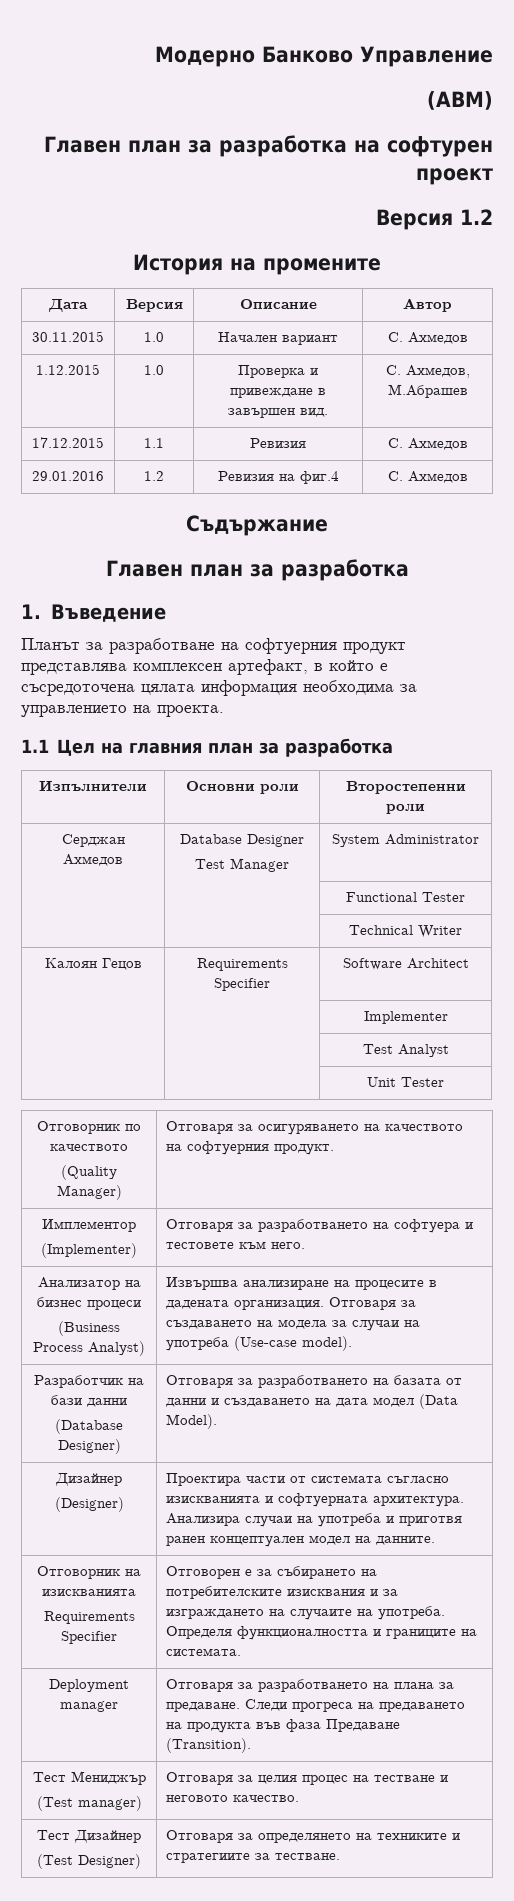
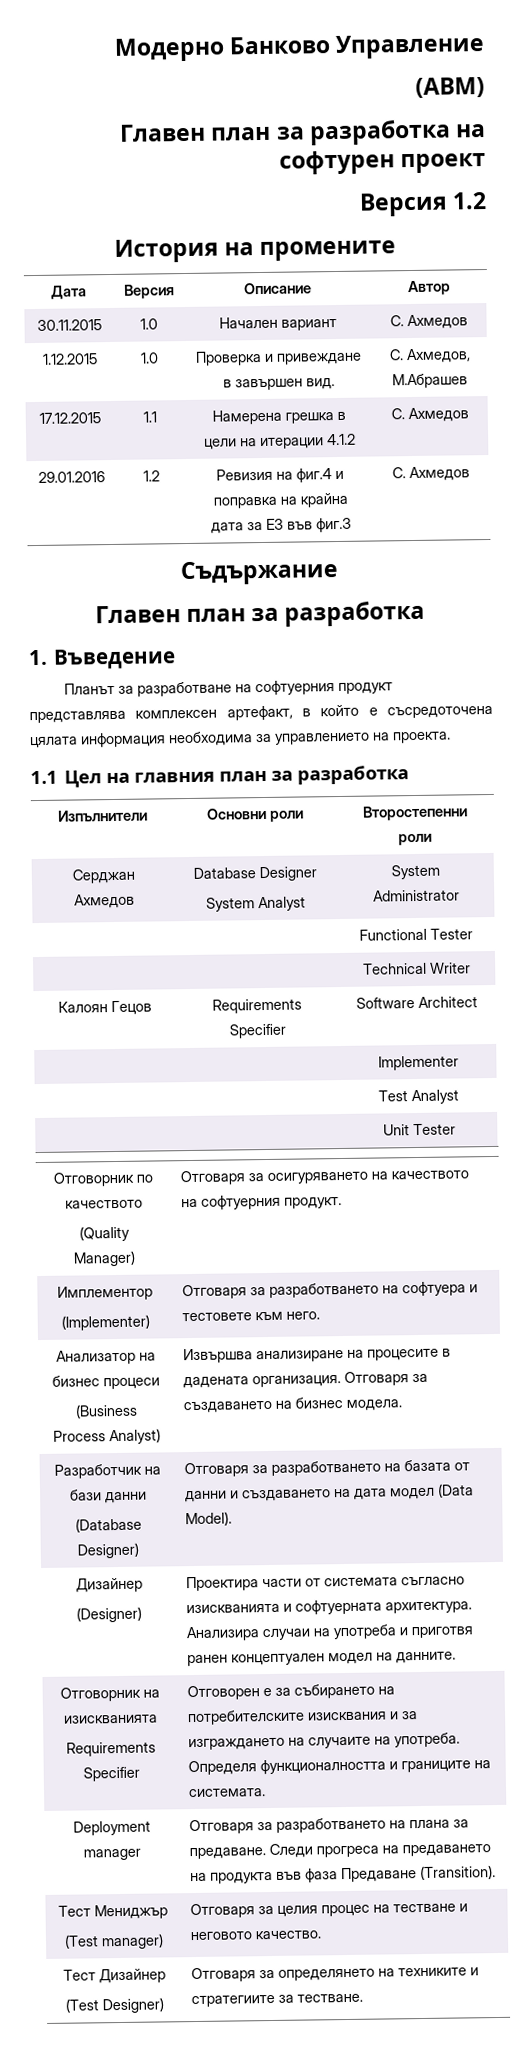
- 17.12.2015 | 1.1 | Ревизия | С. Ахмедов
+ 17.12.2015 | 1.1 | Намерена грешка в цели на итерации 4.1.2 | С. Ахмедов
- 29.01.2016 | 1.2 | Ревизия на фиг.4 | С. Ахмедов
+ 29.01.2016 | 1.2 | Ревизия на фиг.4 и поправка на крайна дата за Е3 във фиг.3 | С. Ахмедов
  Серджан Ахмедов | Database Designer
- Test Manager | System Administrator
+ System Analyst | System Administrator
  Анализатор на бизнес процеси
- (Business Process Analyst) | Извършва анализиране на процесите в дадената организация. Отговаря за създаването на модела за случаи на употреба (Use-case model).
+ (Business Process Analyst) | Извършва анализиране на процесите в дадената организация. Отговаря за създаването на бизнес модела.

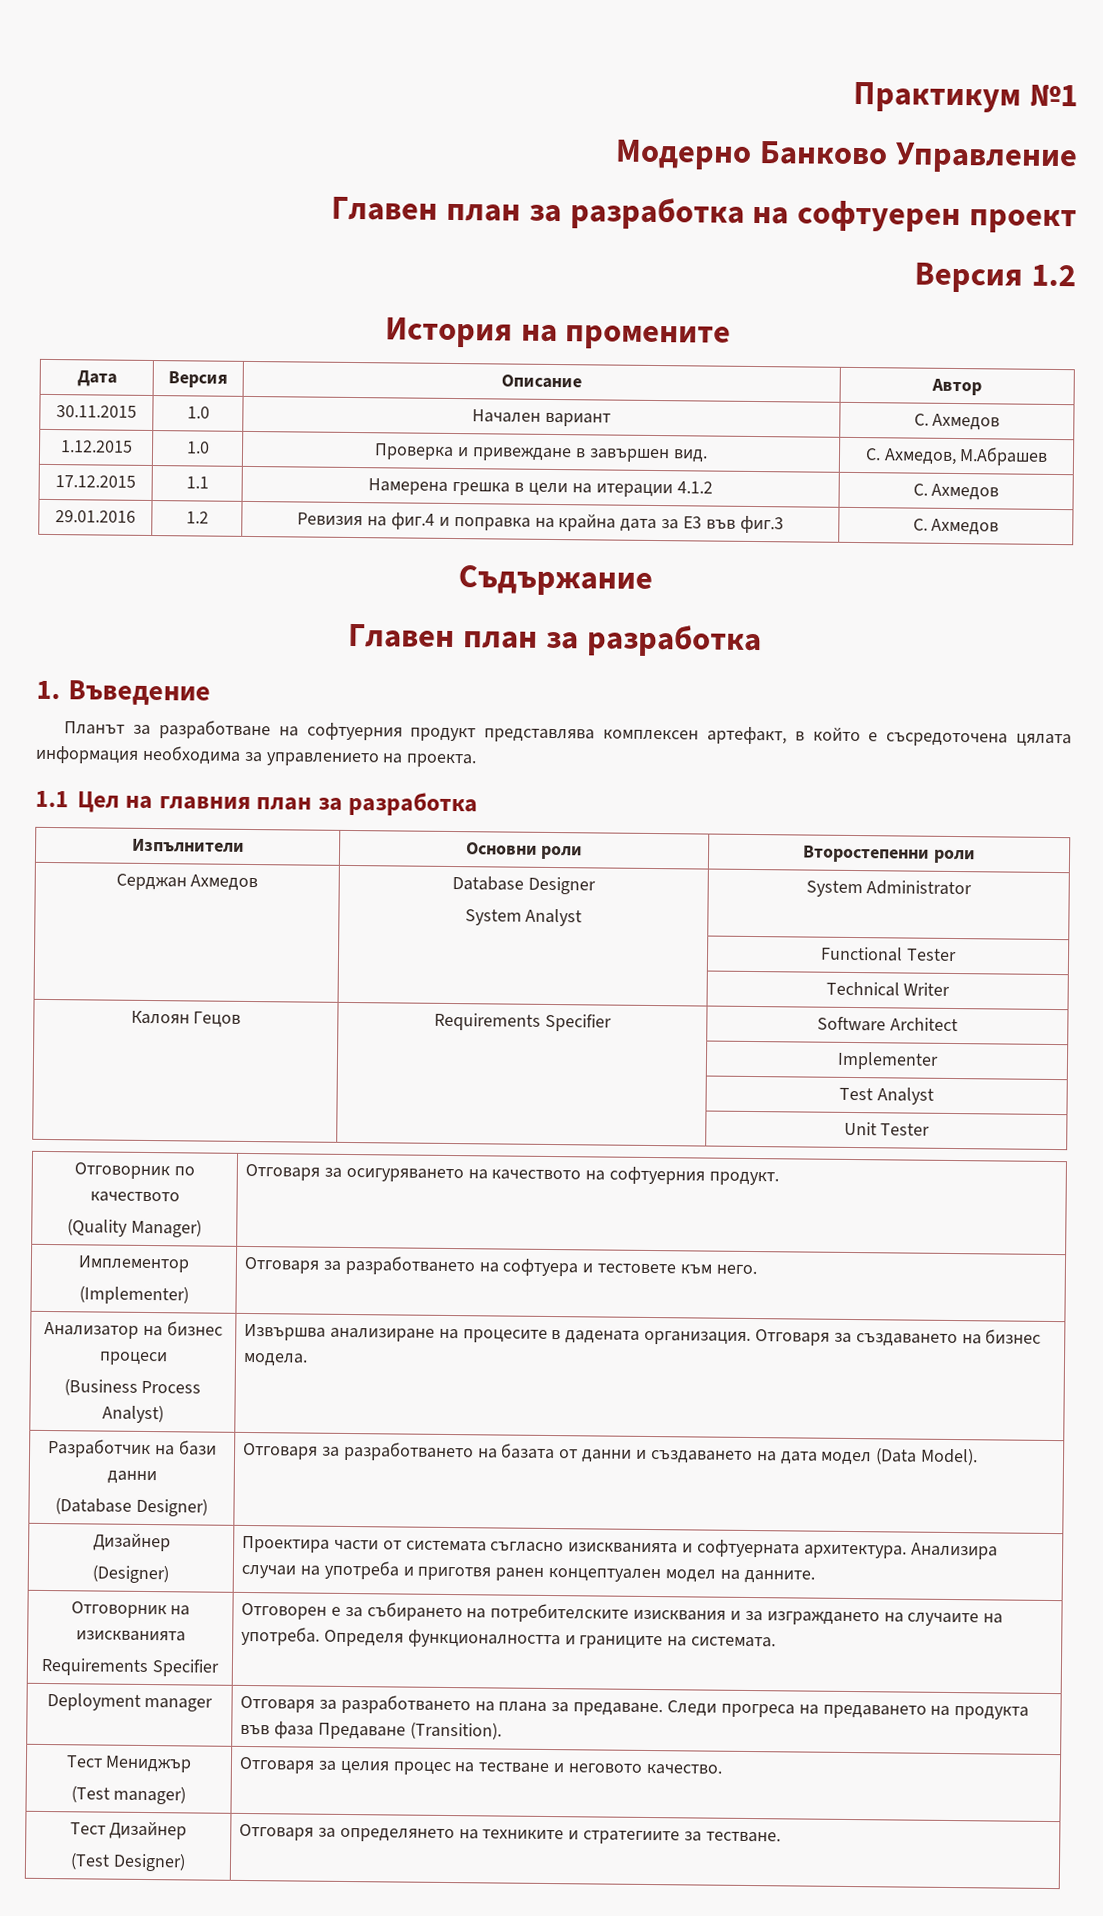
+ Практикум №1
- (ABM)
- Главен план за разработка на софтурен проект
+ Главен план за разработка на софтуерен проект

